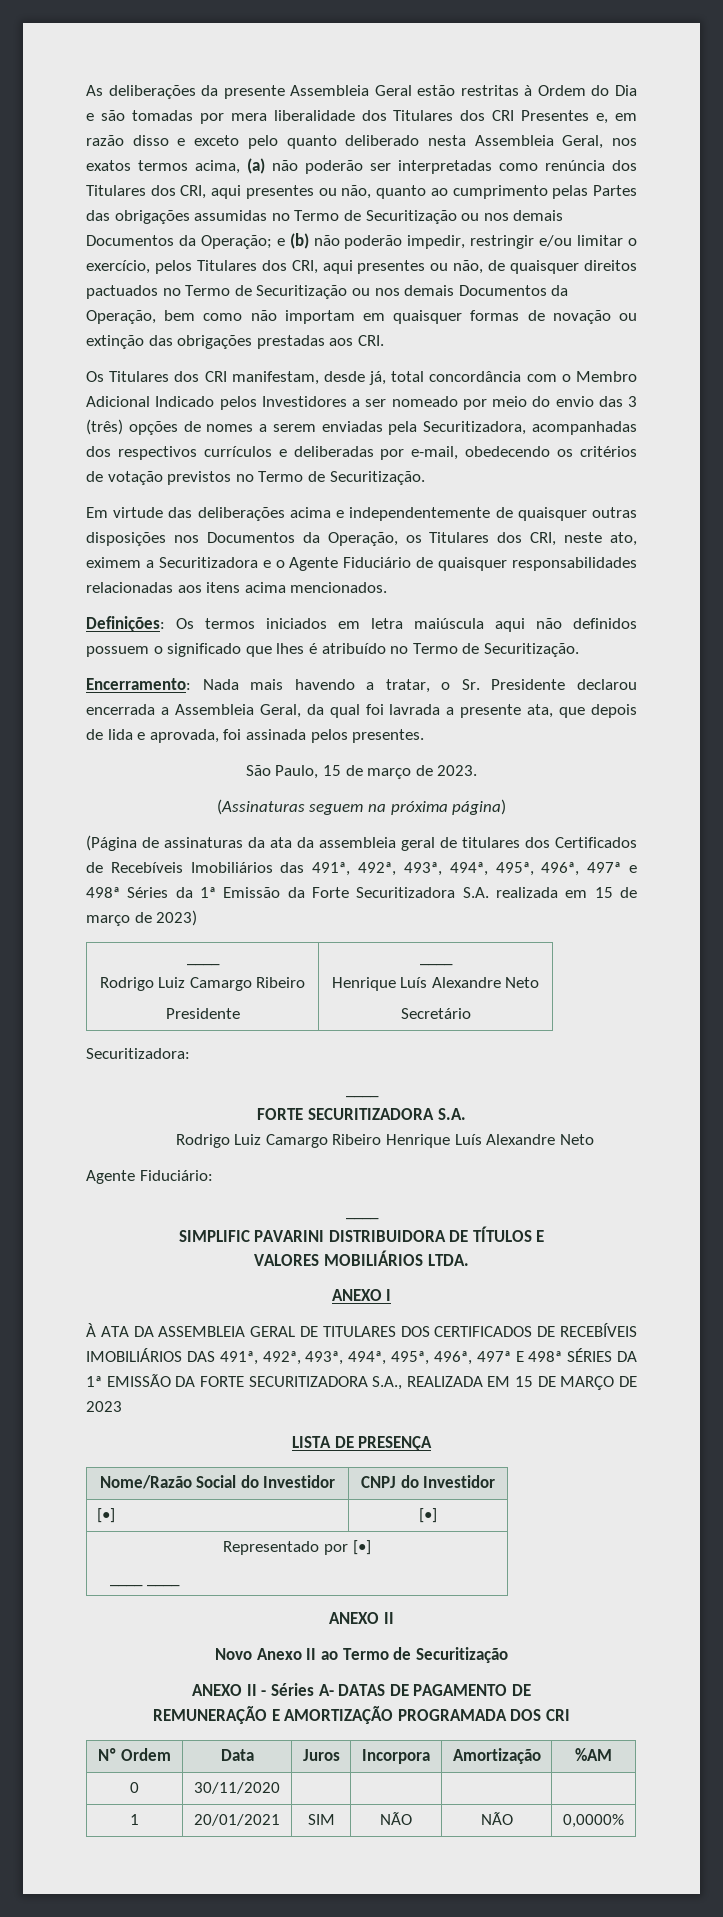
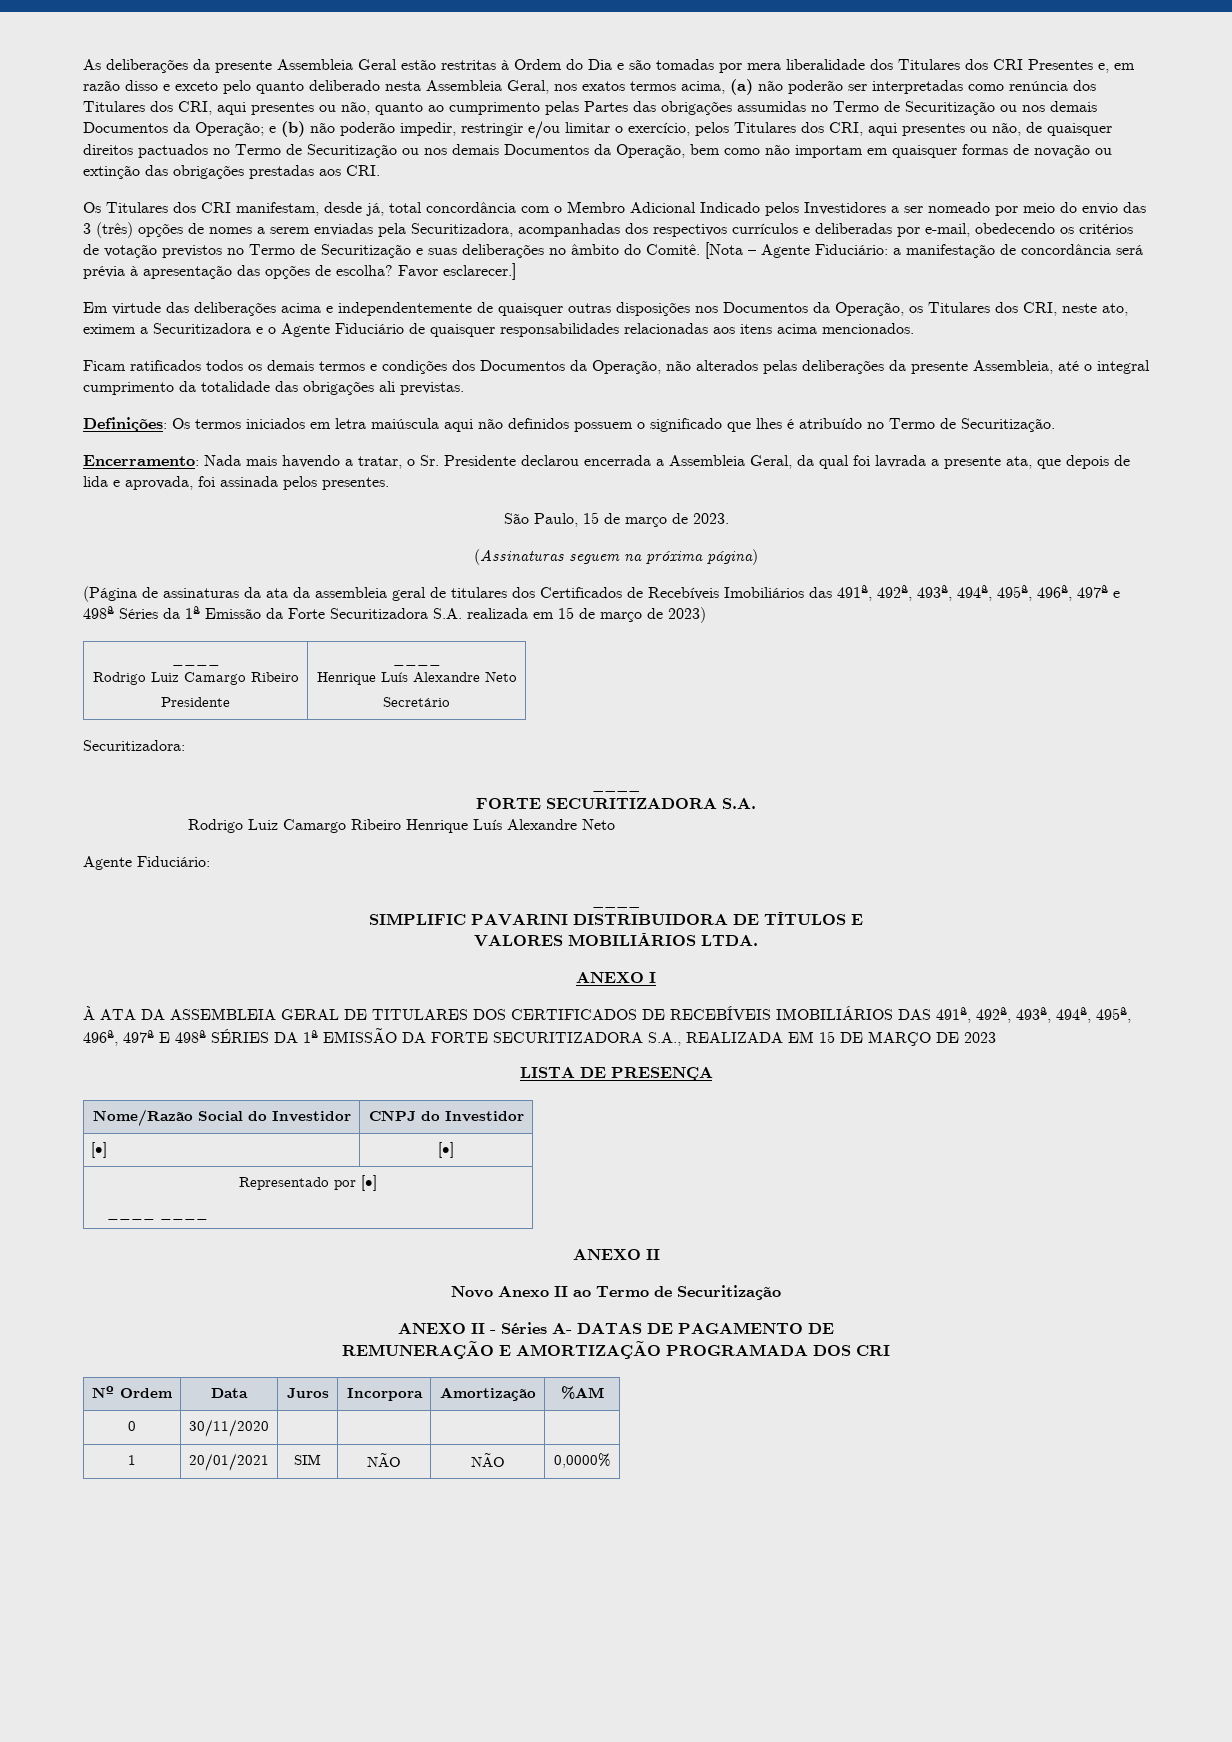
- Os Titulares dos CRI manifestam, desde já, total concordância com o Membro Adicional Indicado pelos Investidores a ser nomeado por meio do envio das 3 (três) opções de nomes a serem enviadas pela Securitizadora, acompanhadas dos respectivos currículos e deliberadas por e-mail, obedecendo os critérios de votação previstos no Termo de Securitização.
+ Os Titulares dos CRI manifestam, desde já, total concordância com o Membro Adicional Indicado pelos Investidores a ser nomeado por meio do envio das 3 (três) opções de nomes a serem enviadas pela Securitizadora, acompanhadas dos respectivos currículos e deliberadas por e-mail, obedecendo os critérios de votação previstos no Termo de Securitização e suas deliberações no âmbito do Comitê. [Nota – Agente Fiduciário: a manifestação de concordância será prévia à apresentação das opções de escolha? Favor esclarecer.]
+ Ficam ratificados todos os demais termos e condições dos Documentos da Operação, não alterados pelas deliberações da presente Assembleia, até o integral cumprimento da totalidade das obrigações ali previstas.

